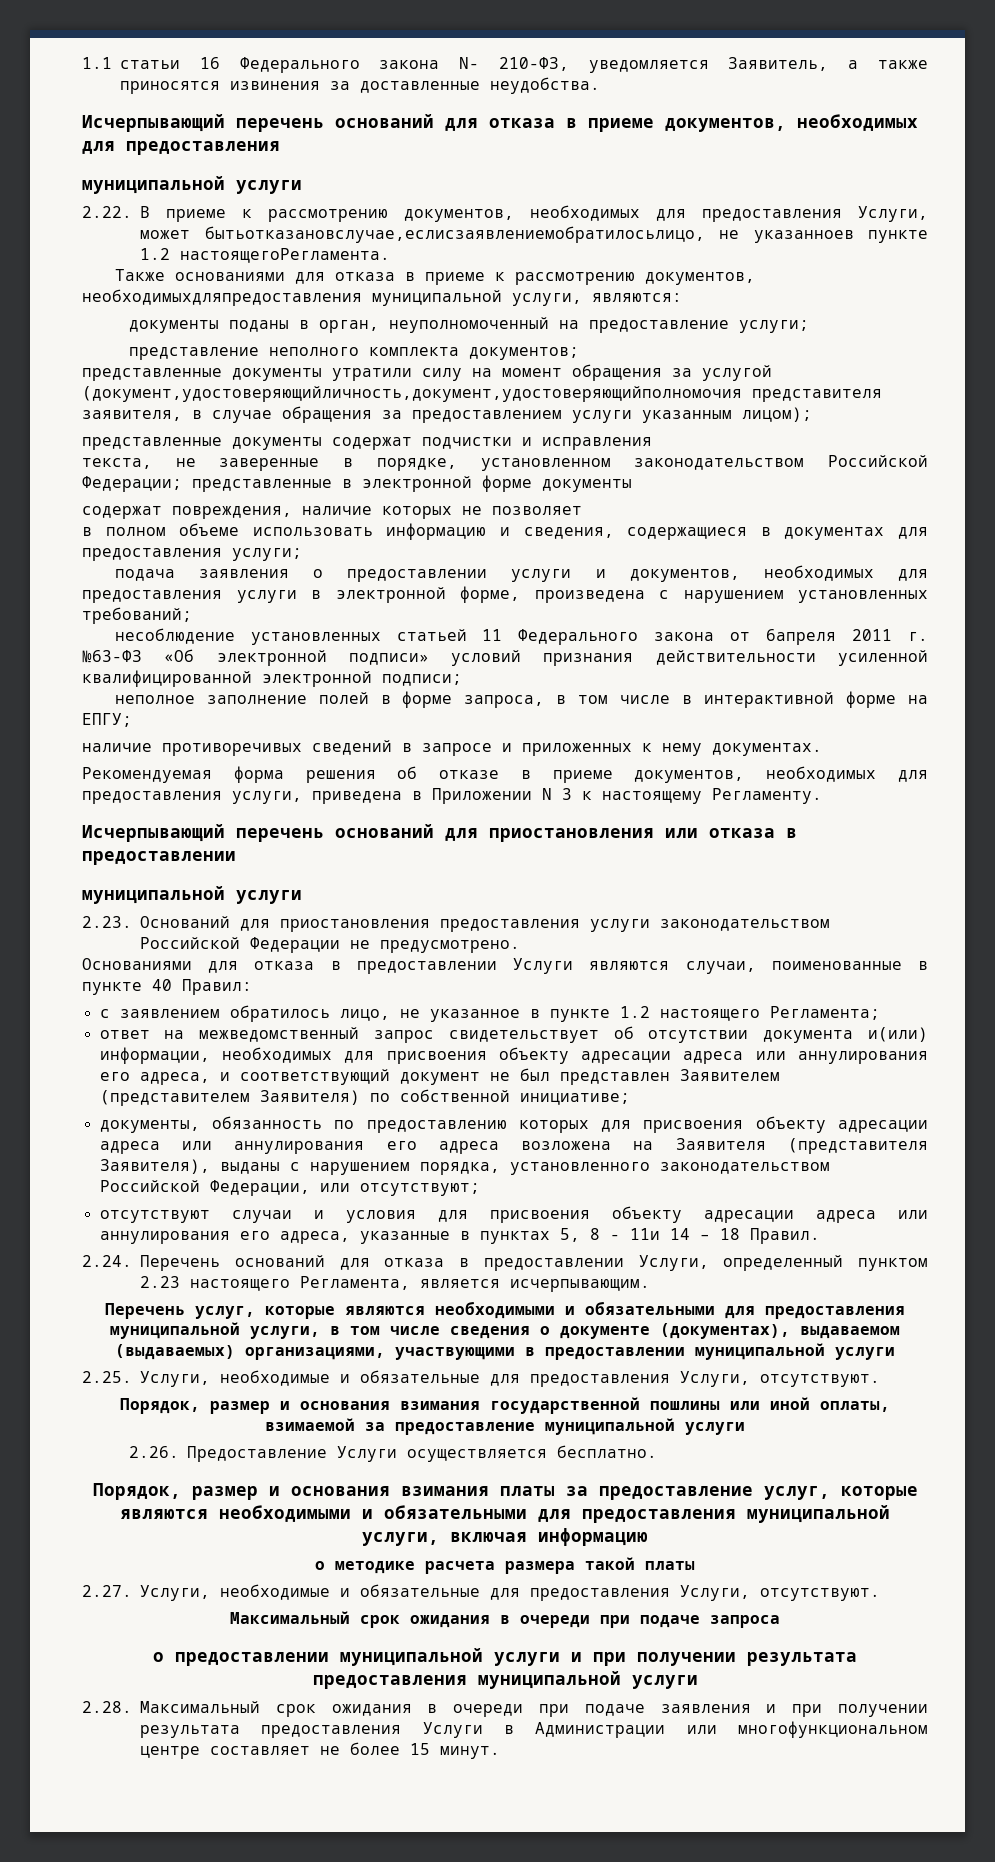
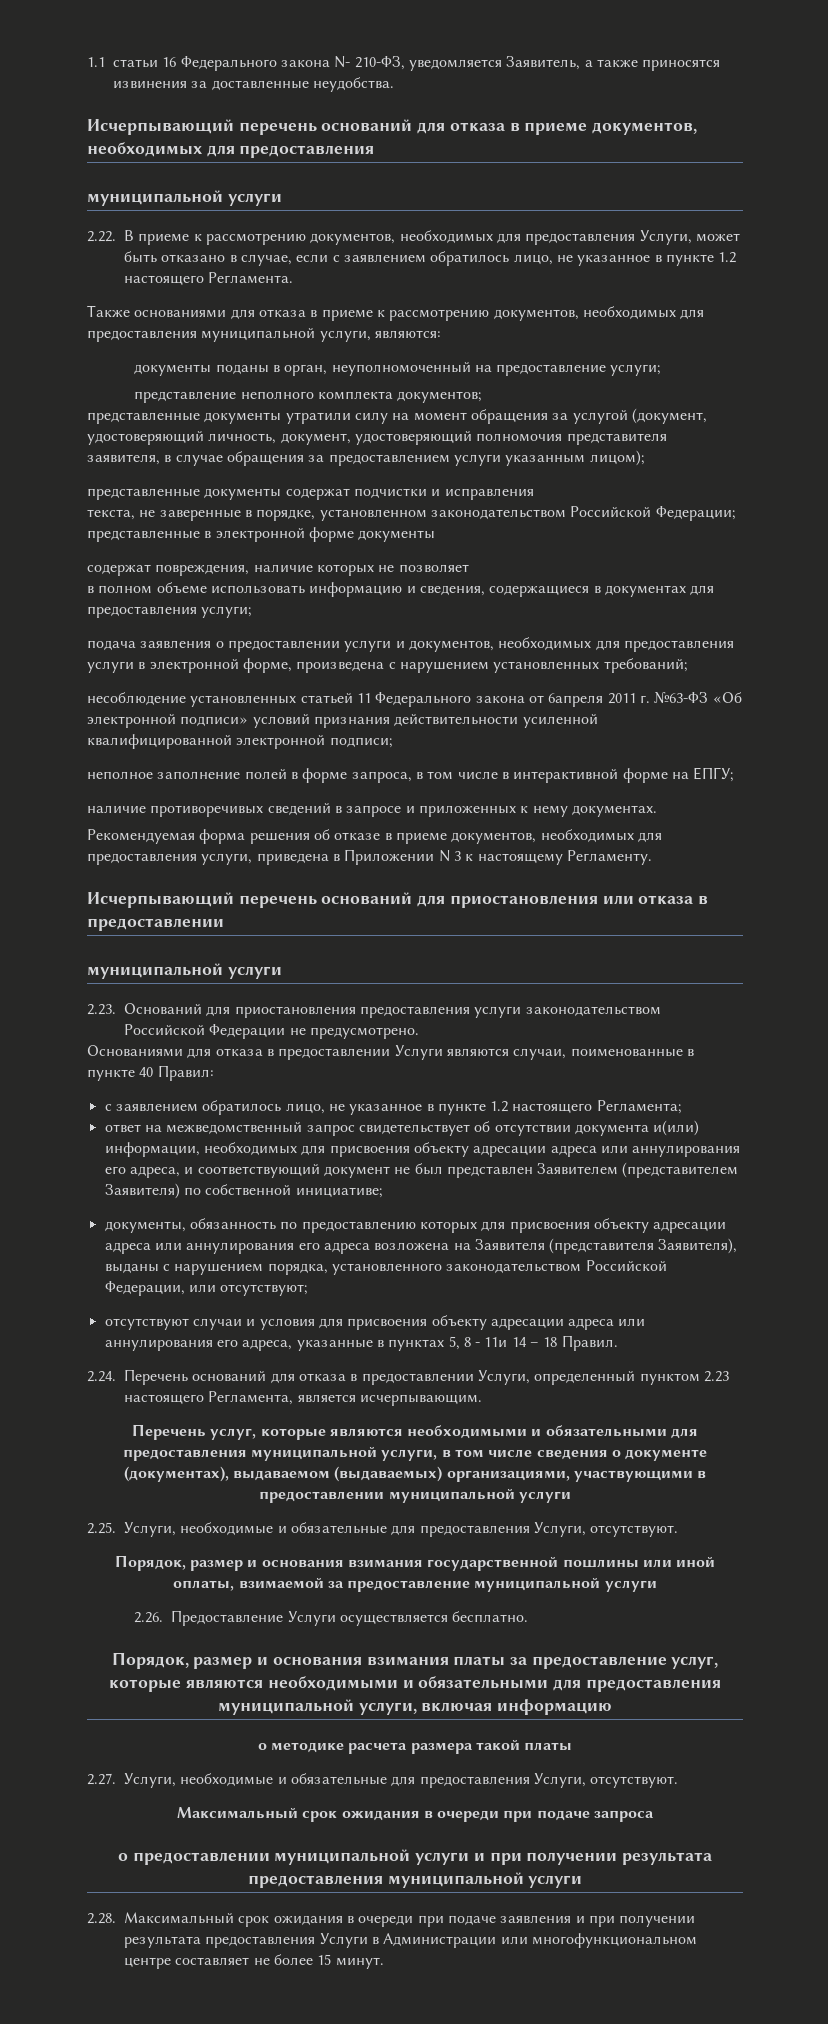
- 2.22. В приеме к рассмотрению документов, необходимых для предоставления Услуги, может бытьотказановслучае,еслисзаявлениемобратилосьлицо, не указанноев пункте 1.2 настоящегоРегламента.
+ 2.22. В приеме к рассмотрению документов, необходимых для предоставления Услуги, может быть отказано в случае, если с заявлением обратилось лицо, не указанное в пункте 1.2 настоящего Регламента.
- Также основаниями для отказа в приеме к рассмотрению документов, необходимыхдляпредоставления муниципальной услуги, являются:
+ Также основаниями для отказа в приеме к рассмотрению документов, необходимых для предоставления муниципальной услуги, являются:
- представленные документы утратили силу на момент обращения за услугой (документ,удостоверяющийличность,документ,удостоверяющийполномочия представителя заявителя, в случае обращения за предоставлением услуги указанным лицом);
+ представленные документы утратили силу на момент обращения за услугой (документ, удостоверяющий личность, документ, удостоверяющий полномочия представителя заявителя, в случае обращения за предоставлением услуги указанным лицом);

